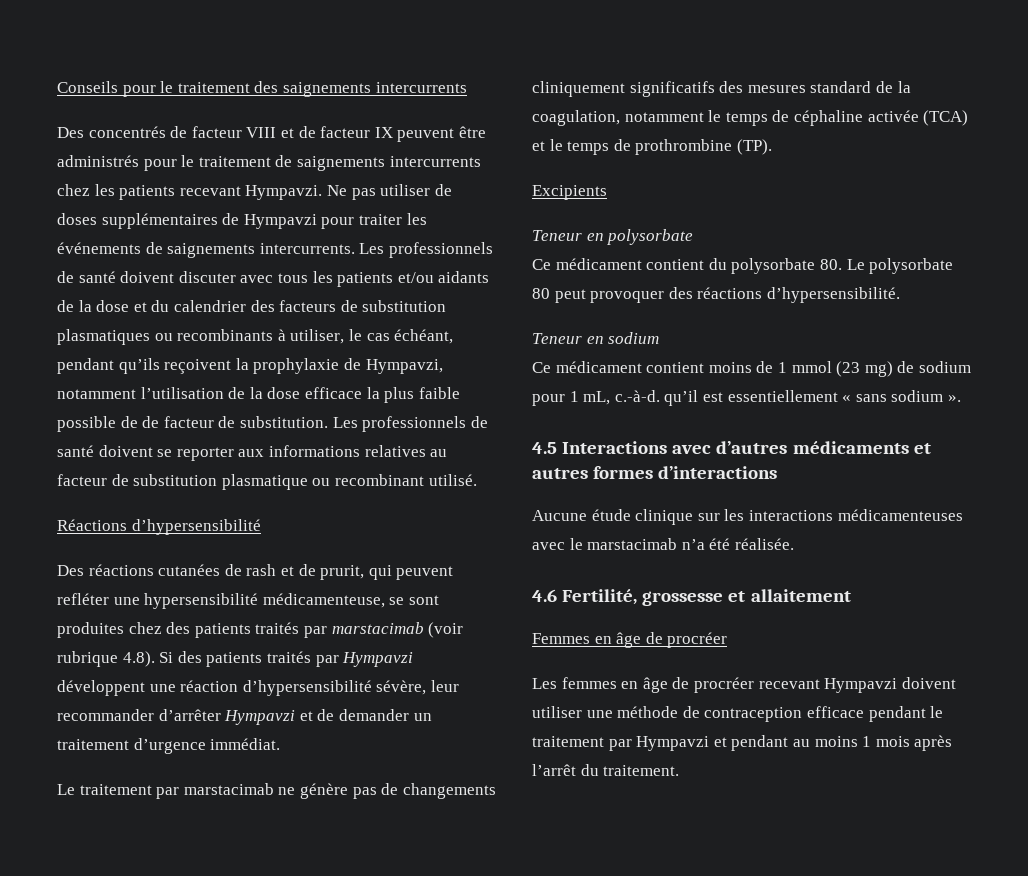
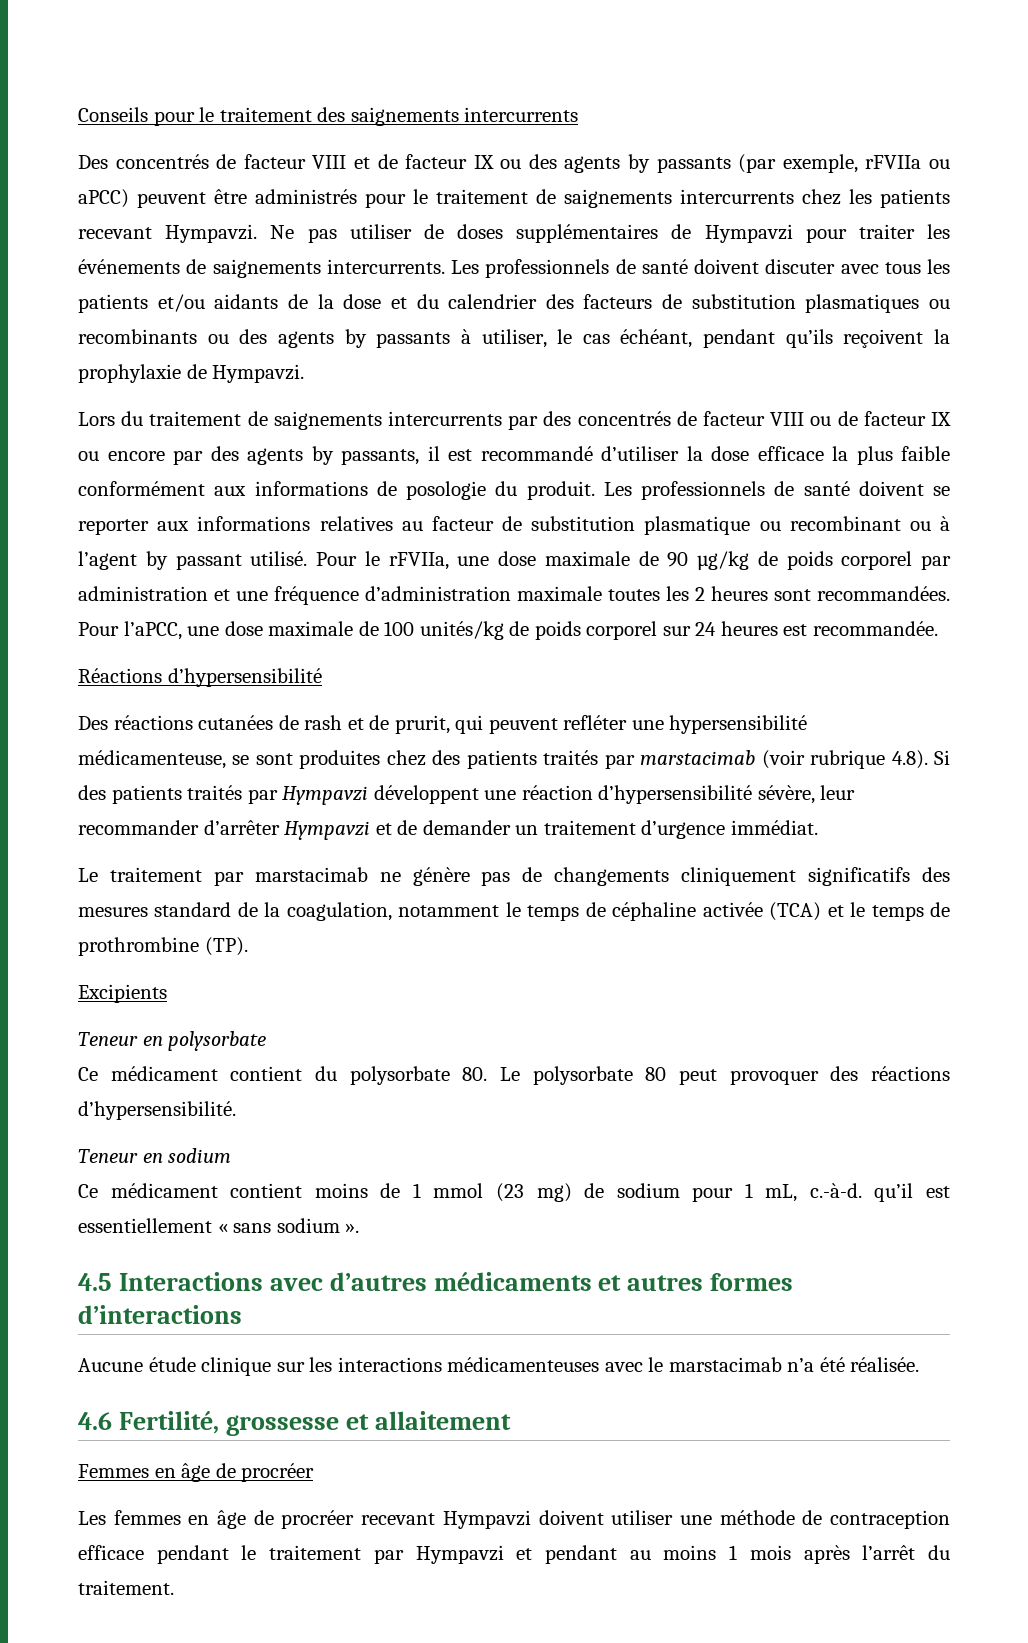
- Des concentrés de facteur VIII et de facteur IX peuvent être administrés pour le traitement de saignements intercurrents chez les patients recevant Hympavzi.
+ Des concentrés de facteur VIII et de facteur IX ou des agents by passants (par exemple, rFVIIa ou aPCC) peuvent être administrés pour le traitement de saignements intercurrents chez les patients recevant Hympavzi.
- Les professionnels de santé doivent discuter avec tous les patients et/ou aidants de la dose et du calendrier des facteurs de substitution plasmatiques ou recombinants à utiliser, le cas échéant, pendant qu’ils reçoivent la prophylaxie de Hympavzi, notamment l’utilisation de la dose efficace la plus faible possible de de facteur de substitution.
+ Les professionnels de santé doivent discuter avec tous les patients et/ou aidants de la dose et du calendrier des facteurs de substitution plasmatiques ou recombinants ou des agents by passants à utiliser, le cas échéant, pendant qu’ils reçoivent la prophylaxie de Hympavzi.
+ Lors du traitement de saignements intercurrents par des concentrés de facteur VIII ou de facteur IX ou encore par des agents by passants, il est recommandé d’utiliser la dose efficace la plus faible conformément aux informations de posologie du produit.
- Les professionnels de santé doivent se reporter aux informations relatives au facteur de substitution plasmatique ou recombinant utilisé.
+ Les professionnels de santé doivent se reporter aux informations relatives au facteur de substitution plasmatique ou recombinant ou à l’agent by passant utilisé. Pour le rFVIIa, une dose maximale de 90 µg/kg de poids corporel par administration et une fréquence d’administration maximale toutes les 2 heures sont recommandées. Pour l’aPCC, une dose maximale de 100 unités/kg de poids corporel sur 24 heures est recommandée.

